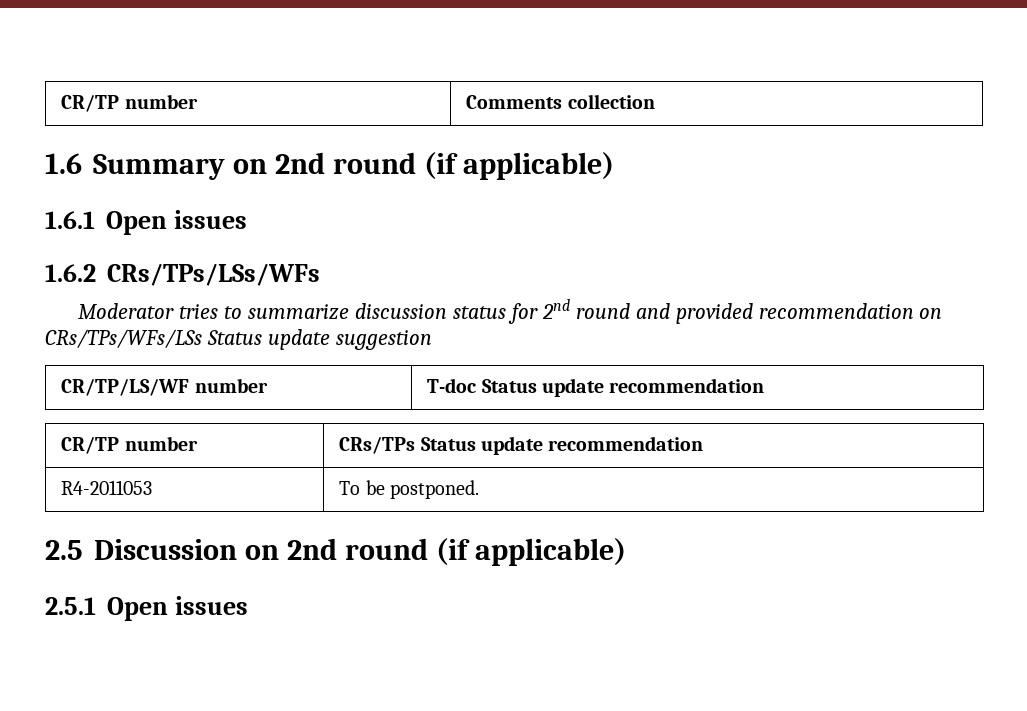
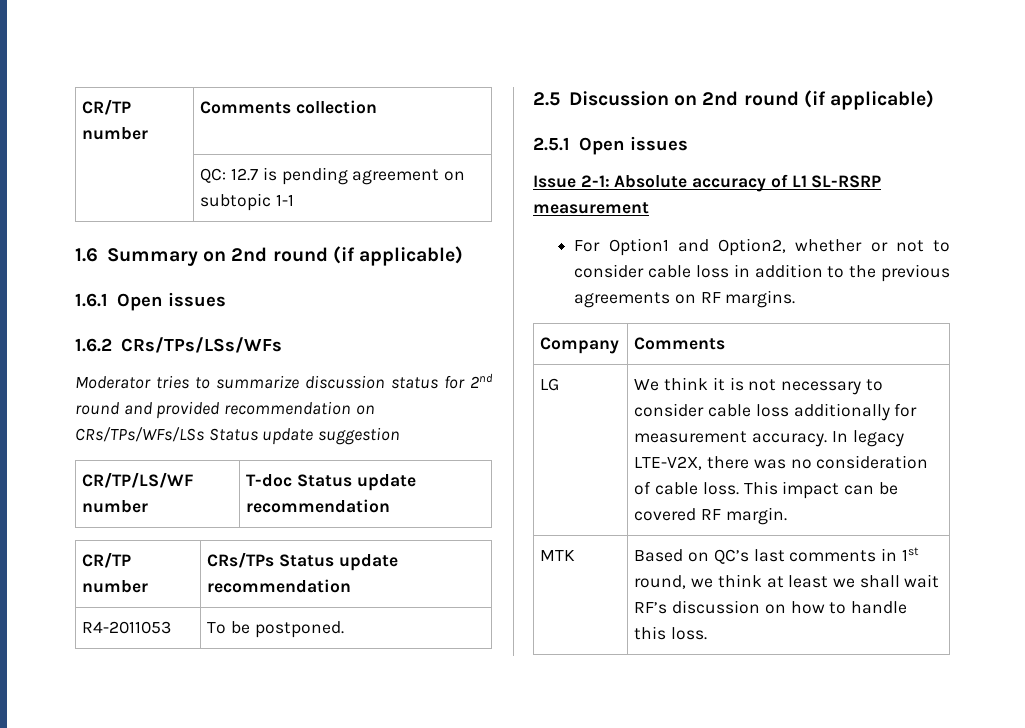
+ | QC: 12.7 is pending agreement on subtopic 1-1
+ Issue 2-1: Absolute accuracy of L1 SL-RSRP measurement
+ For Option1 and Option2, whether or not to consider cable loss in addition to the previous agreements on RF margins.
+ Company | Comments
+ LG | We think it is not necessary to consider cable loss additionally for measurement accuracy. In legacy LTE-V2X, there was no consideration of cable loss. This impact can be covered RF margin.
+ MTK | Based on QC’s last comments in 1st round, we think at least we shall wait RF’s discussion on how to handle this loss.

